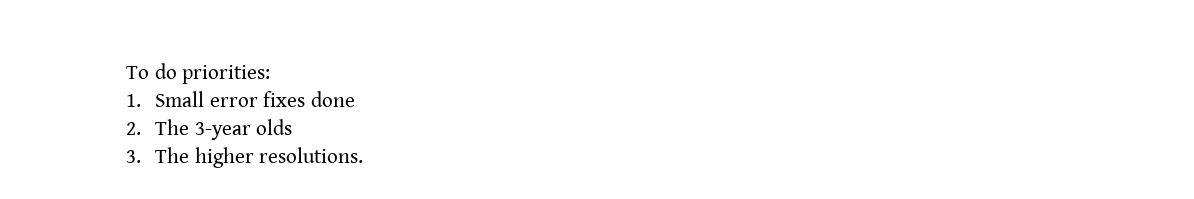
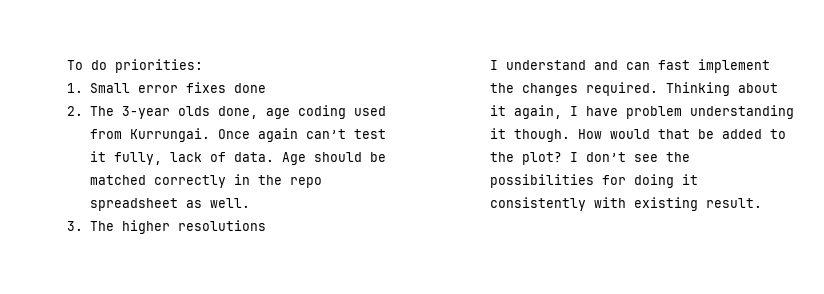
- 2. The 3-year olds
- 3. The higher resolutions.
+ 2. The 3-year olds done, age coding used from Kurrungai. Once again can’t test it fully, lack of data. Age should be matched correctly in the repo spreadsheet as well.
+ 3. The higher resolutions
+ I understand and can fast implement the changes required. Thinking about it again, I have problem understanding it though. How would that be added to the plot? I don’t see the possibilities for doing it consistently with existing result.

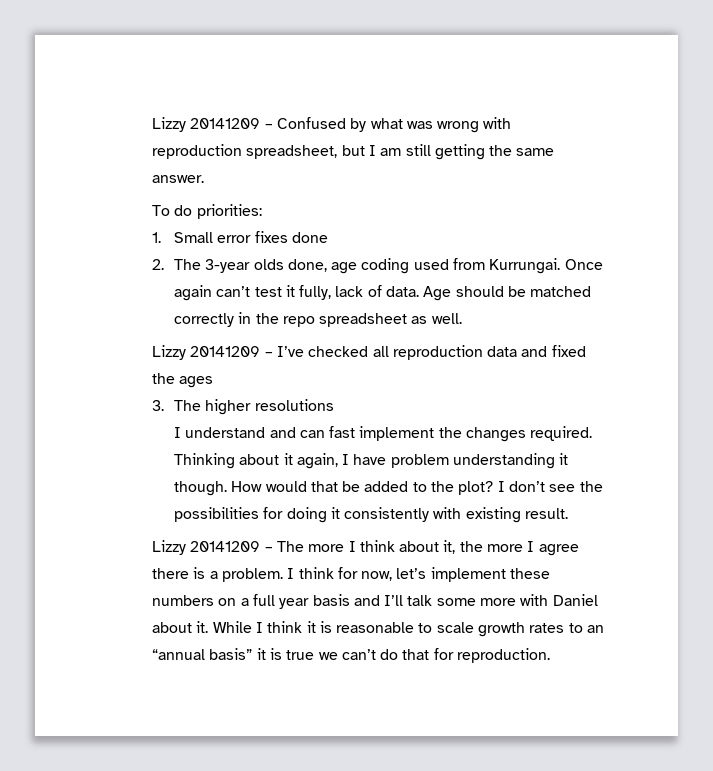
+ Lizzy 20141209 – Confused by what was wrong with reproduction spreadsheet, but I am still getting the same answer.
+ Lizzy 20141209 – I’ve checked all reproduction data and fixed the ages
+ Lizzy 20141209 – The more I think about it, the more I agree there is a problem. I think for now, let’s implement these numbers on a full year basis and I’ll talk some more with Daniel about it. While I think it is reasonable to scale growth rates to an “annual basis” it is true we can’t do that for reproduction.

